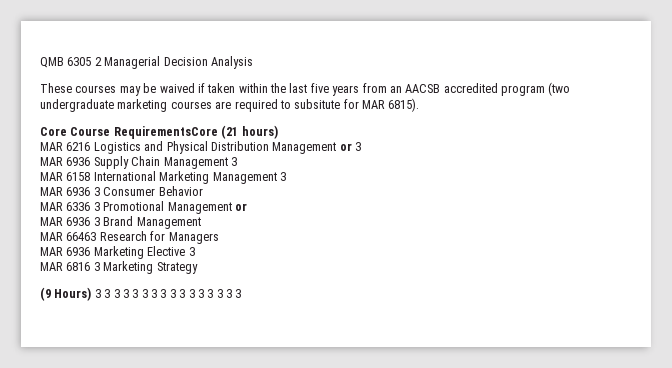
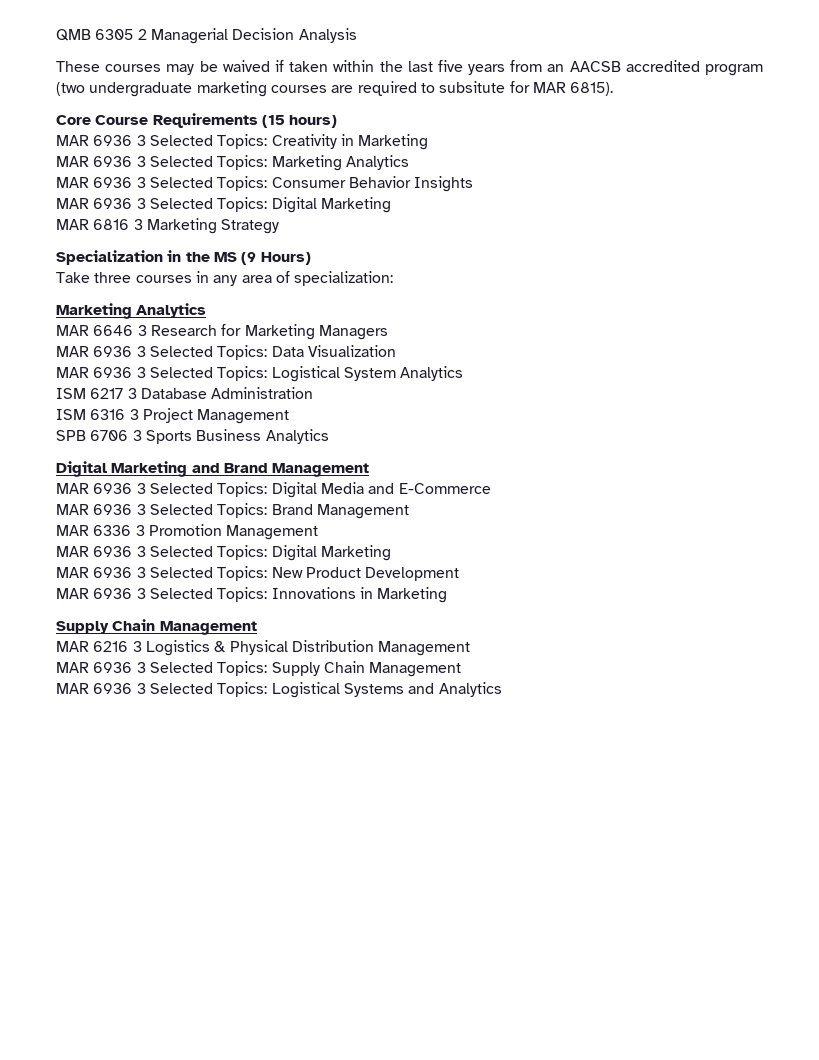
- Core Course RequirementsCore (21 hours)
+ Core Course Requirements (15 hours)
- MAR 6216 Logistics and Physical Distribution Management or 3
- MAR 6936 Supply Chain Management 3
- MAR 6158 International Marketing Management 3
- MAR 6936 3 Consumer Behavior
- MAR 6336 3 Promotional Management or
- MAR 6936 3 Brand Management
- MAR 66463 Research for Managers
- MAR 6936 Marketing Elective 3
+ MAR 6936 3 Selected Topics: Creativity in Marketing
+ MAR 6936 3 Selected Topics: Marketing Analytics
+ MAR 6936 3 Selected Topics: Consumer Behavior Insights
+ MAR 6936 3 Selected Topics: Digital Marketing
- (9 Hours) 3 3 3 3 3 3 3 3 3 3 3 3 3 3 3 3
+ Specialization in the MS (9 Hours)
+ Take three courses in any area of specialization:
+ Marketing Analytics
+ MAR 6646 3 Research for Marketing Managers
+ MAR 6936 3 Selected Topics: Data Visualization
+ MAR 6936 3 Selected Topics: Logistical System Analytics
+ ISM 6217 3 Database Administration
+ ISM 6316 3 Project Management
+ SPB 6706 3 Sports Business Analytics
+ Digital Marketing and Brand Management
+ MAR 6936 3 Selected Topics: Digital Media and E-Commerce
+ MAR 6936 3 Selected Topics: Brand Management
+ MAR 6336 3 Promotion Management
+ MAR 6936 3 Selected Topics: Digital Marketing
+ MAR 6936 3 Selected Topics: New Product Development
+ MAR 6936 3 Selected Topics: Innovations in Marketing
+ Supply Chain Management
+ MAR 6216 3 Logistics & Physical Distribution Management
+ MAR 6936 3 Selected Topics: Supply Chain Management
+ MAR 6936 3 Selected Topics: Logistical Systems and Analytics

